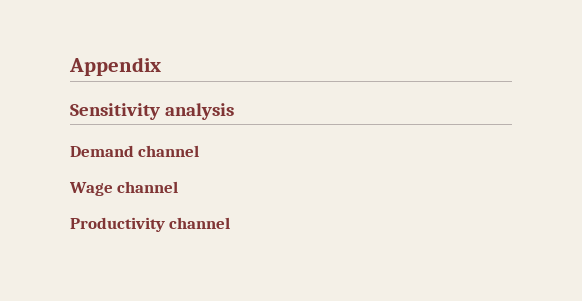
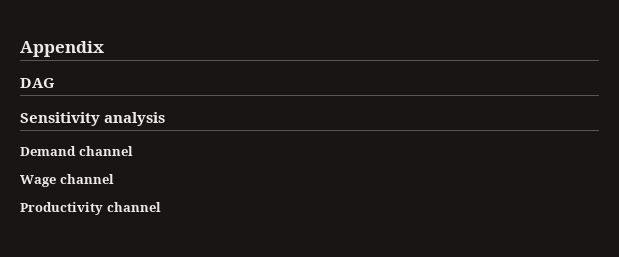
+ DAG

